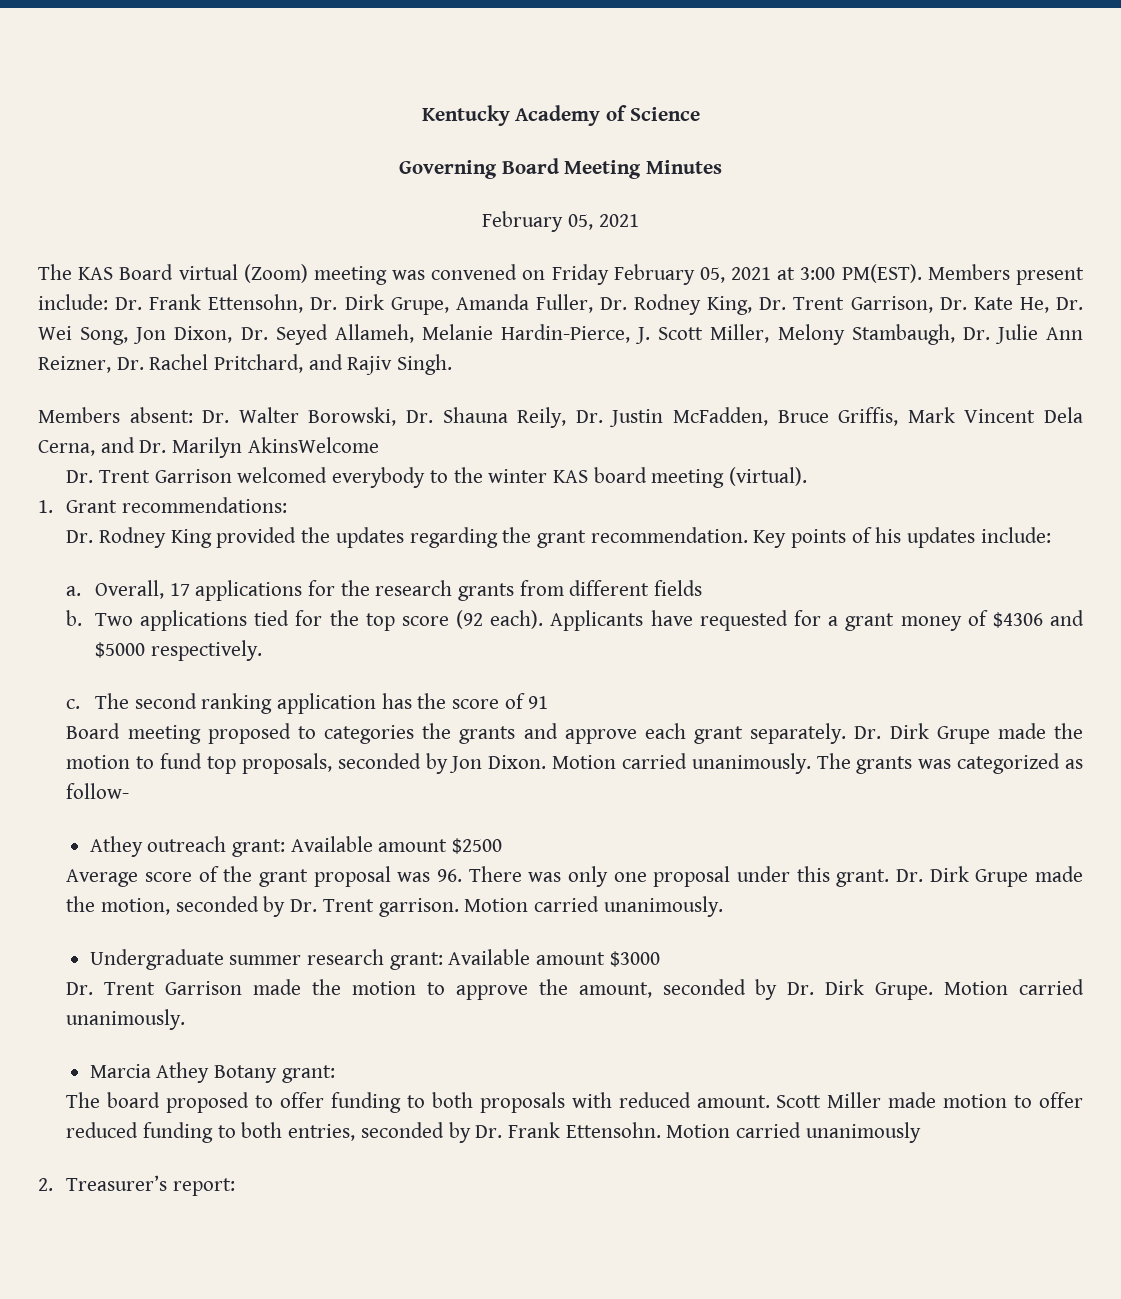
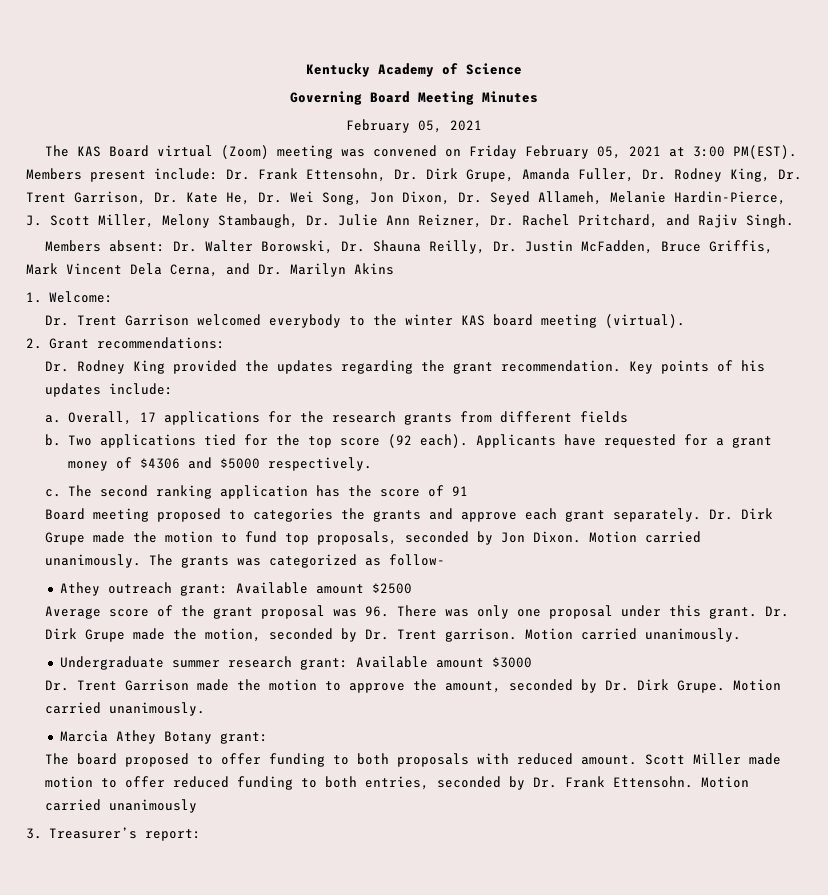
- Members absent: Dr. Walter Borowski, Dr. Shauna Reily, Dr. Justin McFadden, Bruce Griffis, Mark Vincent Dela Cerna, and Dr. Marilyn AkinsWelcome
+ Members absent: Dr. Walter Borowski, Dr. Shauna Reilly, Dr. Justin McFadden, Bruce Griffis, Mark Vincent Dela Cerna, and Dr. Marilyn Akins
+ 1. Welcome:
- 1. Grant recommendations:
+ 2. Grant recommendations:
- 2. Treasurer’s report:
+ 3. Treasurer’s report:

